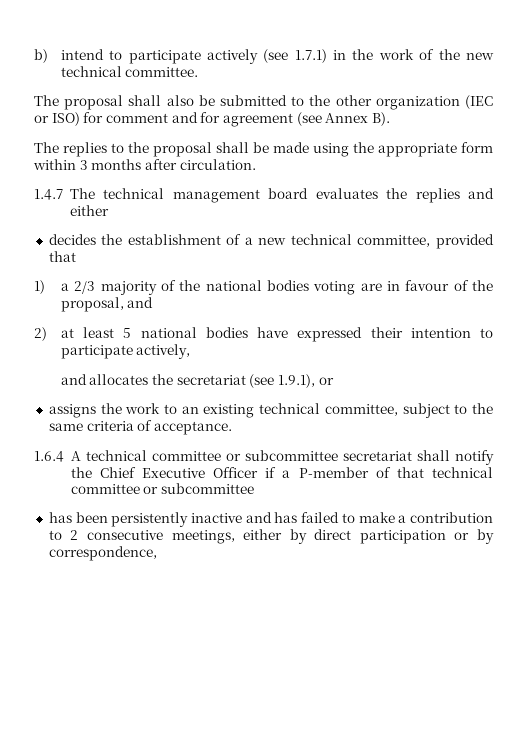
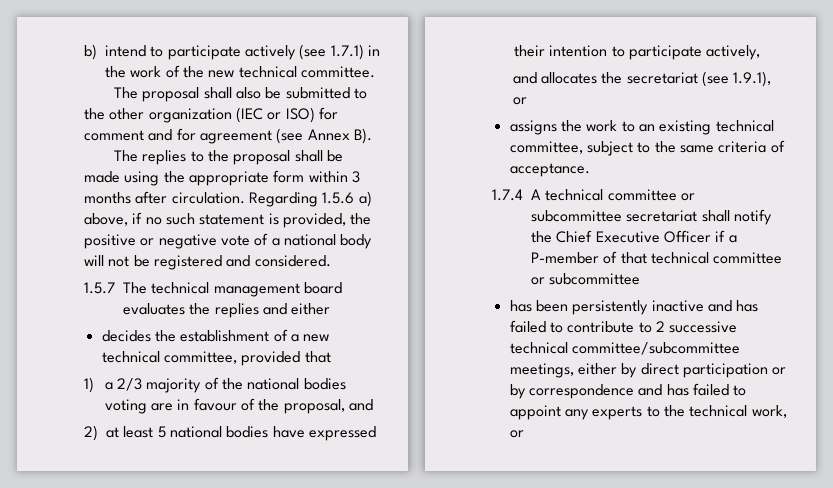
- The replies to the proposal shall be made using the appropriate form within 3 months after circulation.
- 1.4.7 The technical management board evaluates the replies and either
+ The replies to the proposal shall be made using the appropriate form within 3 months after circulation. Regarding 1.5.6 a) above, if no such statement is provided, the positive or negative vote of a national body will not be registered and considered.
+ 1.5.7 The technical management board evaluates the replies and either
- 1.6.4 A technical committee or subcommittee secretariat shall notify the Chief Executive Officer if a P-member of that technical committee or subcommittee
+ 1.7.4 A technical committee or subcommittee secretariat shall notify the Chief Executive Officer if a P-member of that technical committee or subcommittee
- has been persistently inactive and has failed to make a contribution to 2 consecutive meetings, either by direct participation or by correspondence,
+ has been persistently inactive and has failed to contribute to 2 successive technical committee/subcommittee meetings, either by direct participation or by correspondence and has failed to appoint any experts to the technical work, or

